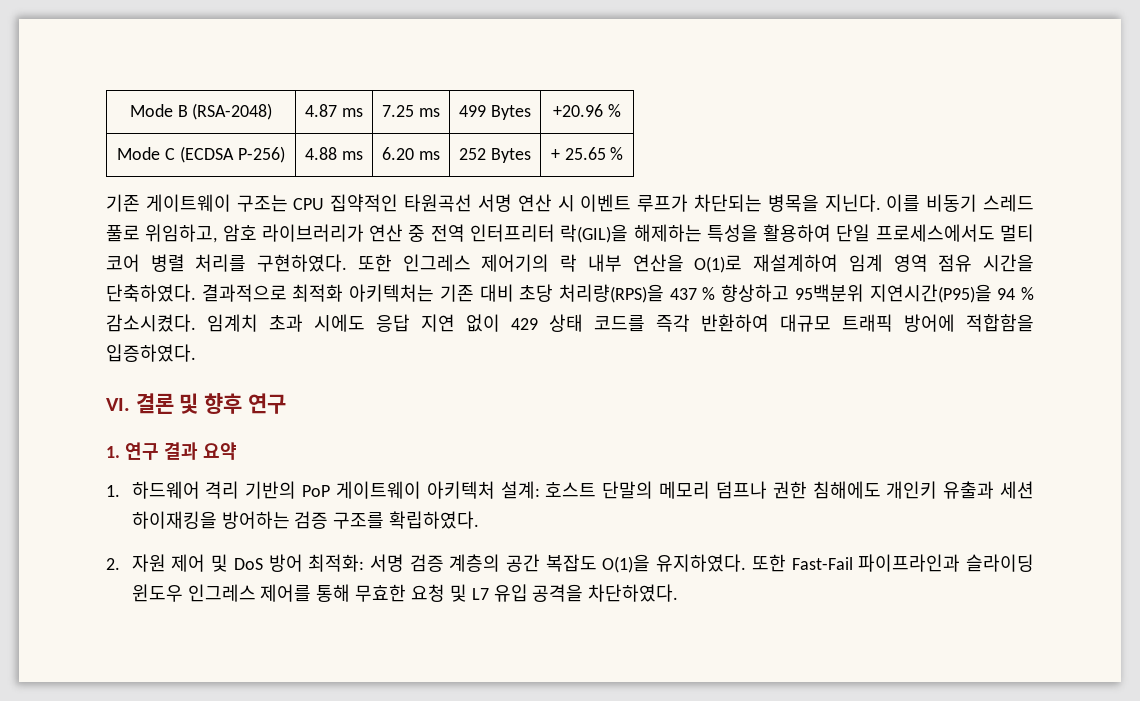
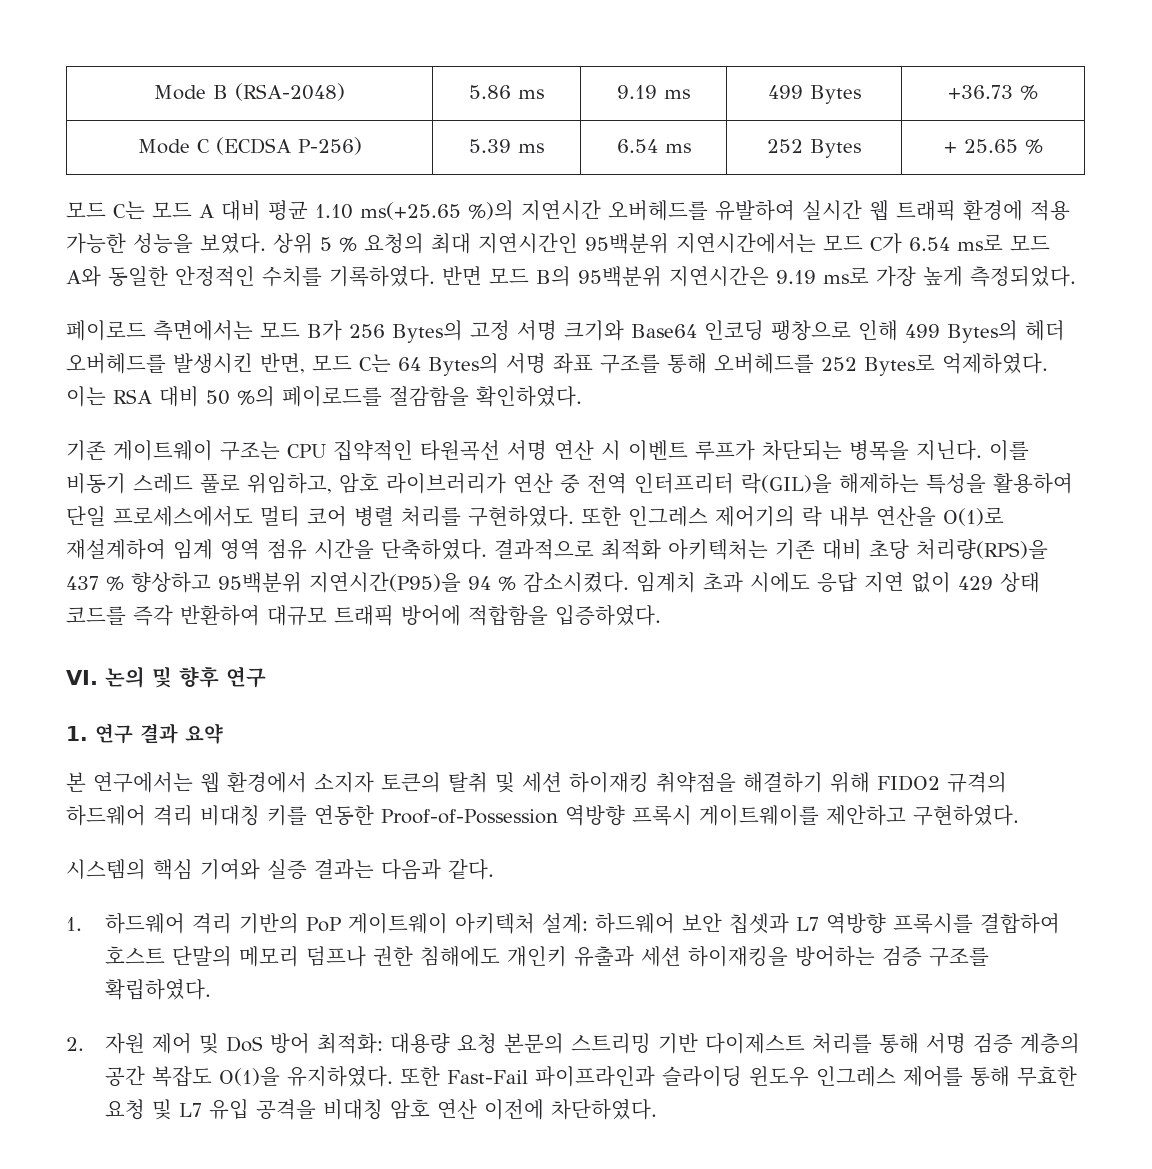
- Mode B (RSA-2048) | 4.87 ms | 7.25 ms | 499 Bytes | +20.96 %
+ Mode B (RSA-2048) | 5.86 ms | 9.19 ms | 499 Bytes | +36.73 %
- Mode C (ECDSA P-256) | 4.88 ms | 6.20 ms | 252 Bytes | + 25.65 %
+ Mode C (ECDSA P-256) | 5.39 ms | 6.54 ms | 252 Bytes | + 25.65 %
+ 모드 C는 모드 A 대비 평균 1.10 ms(+25.65 %)의 지연시간 오버헤드를 유발하여 실시간 웹 트래픽 환경에 적용 가능한 성능을 보였다. 상위 5 % 요청의 최대 지연시간인 95백분위 지연시간에서는 모드 C가 6.54 ms로 모드 A와 동일한 안정적인 수치를 기록하였다. 반면 모드 B의 95백분위 지연시간은 9.19 ms로 가장 높게 측정되었다.
+ 페이로드 측면에서는 모드 B가 256 Bytes의 고정 서명 크기와 Base64 인코딩 팽창으로 인해 499 Bytes의 헤더 오버헤드를 발생시킨 반면, 모드 C는 64 Bytes의 서명 좌표 구조를 통해 오버헤드를 252 Bytes로 억제하였다. 이는 RSA 대비 50 %의 페이로드를 절감함을 확인하였다.
- VI. 결론 및 향후 연구
+ VI. 논의 및 향후 연구
+ 본 연구에서는 웹 환경에서 소지자 토큰의 탈취 및 세션 하이재킹 취약점을 해결하기 위해 FIDO2 규격의 하드웨어 격리 비대칭 키를 연동한 Proof-of-Possession 역방향 프록시 게이트웨이를 제안하고 구현하였다.
+ 시스템의 핵심 기여와 실증 결과는 다음과 같다.
- 1. 하드웨어 격리 기반의 PoP 게이트웨이 아키텍처 설계: 호스트 단말의 메모리 덤프나 권한 침해에도 개인키 유출과 세션 하이재킹을 방어하는 검증 구조를 확립하였다.
+ 1. 하드웨어 격리 기반의 PoP 게이트웨이 아키텍처 설계: 하드웨어 보안 칩셋과 L7 역방향 프록시를 결합하여 호스트 단말의 메모리 덤프나 권한 침해에도 개인키 유출과 세션 하이재킹을 방어하는 검증 구조를 확립하였다.
- 2. 자원 제어 및 DoS 방어 최적화: 서명 검증 계층의 공간 복잡도 O(1)을 유지하였다.
+ 2. 자원 제어 및 DoS 방어 최적화: 대용량 요청 본문의 스트리밍 기반 다이제스트 처리를 통해 서명 검증 계층의 공간 복잡도 O(1)을 유지하였다.
- 또한 Fast-Fail 파이프라인과 슬라이딩 윈도우 인그레스 제어를 통해 무효한 요청 및 L7 유입 공격을 차단하였다.
+ 또한 Fast-Fail 파이프라인과 슬라이딩 윈도우 인그레스 제어를 통해 무효한 요청 및 L7 유입 공격을 비대칭 암호 연산 이전에 차단하였다.

